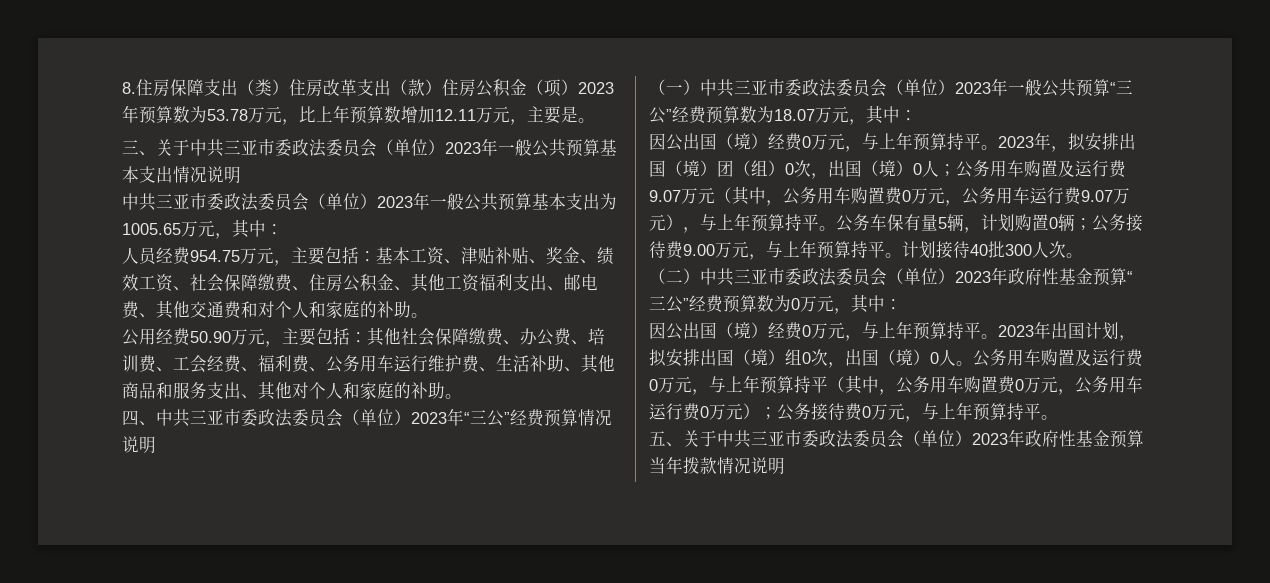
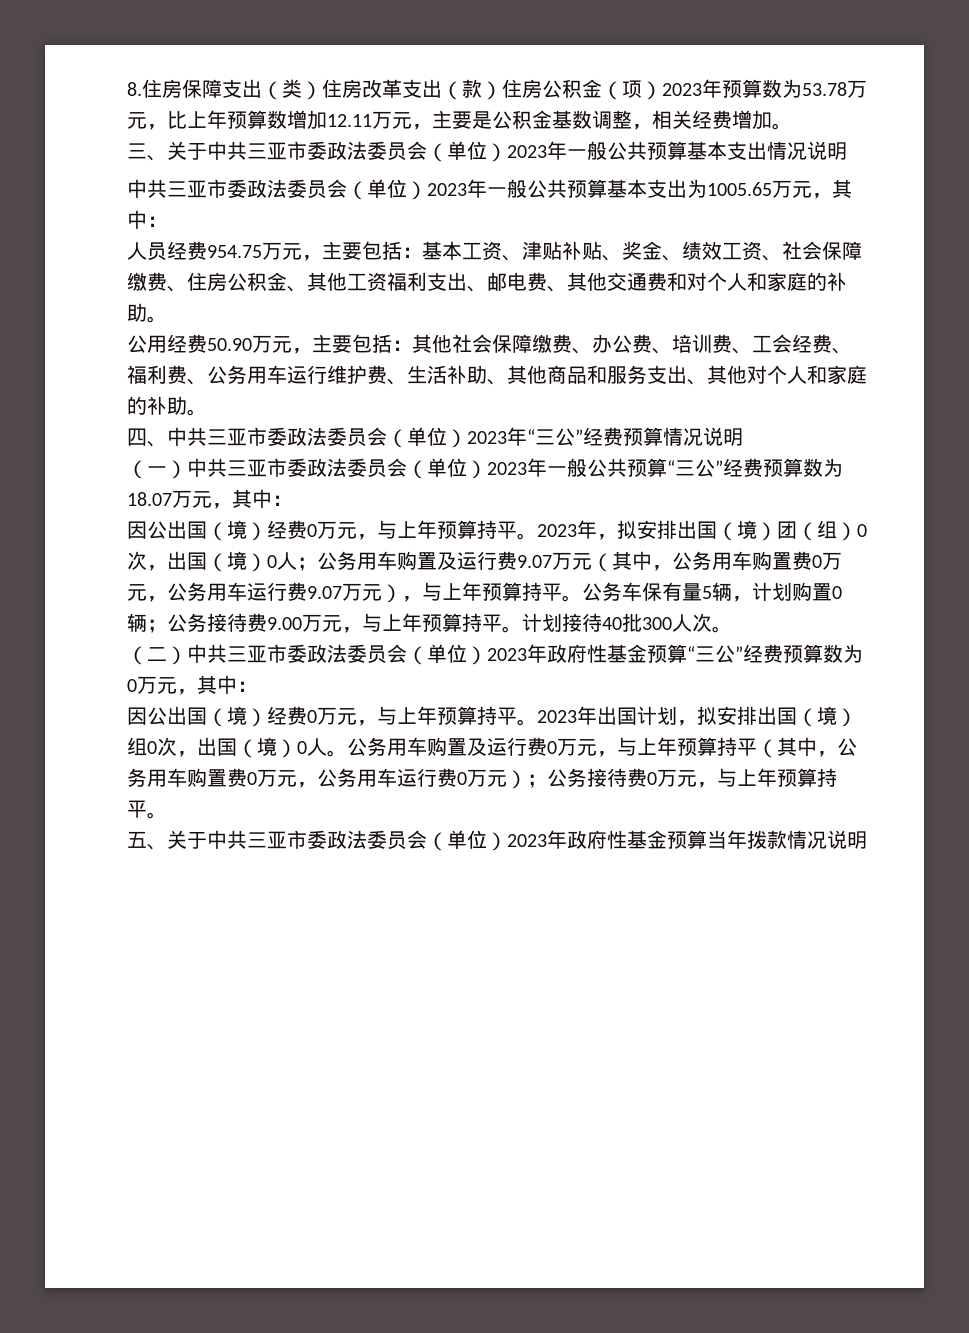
- 8.住房保障支出（类）住房改革支出（款）住房公积金（项）2023年预算数为53.78万元，比上年预算数增加12.11万元，主要是。
+ 8.住房保障支出（类）住房改革支出（款）住房公积金（项）2023年预算数为53.78万元，比上年预算数增加12.11万元，主要是公积金基数调整，相关经费增加。

